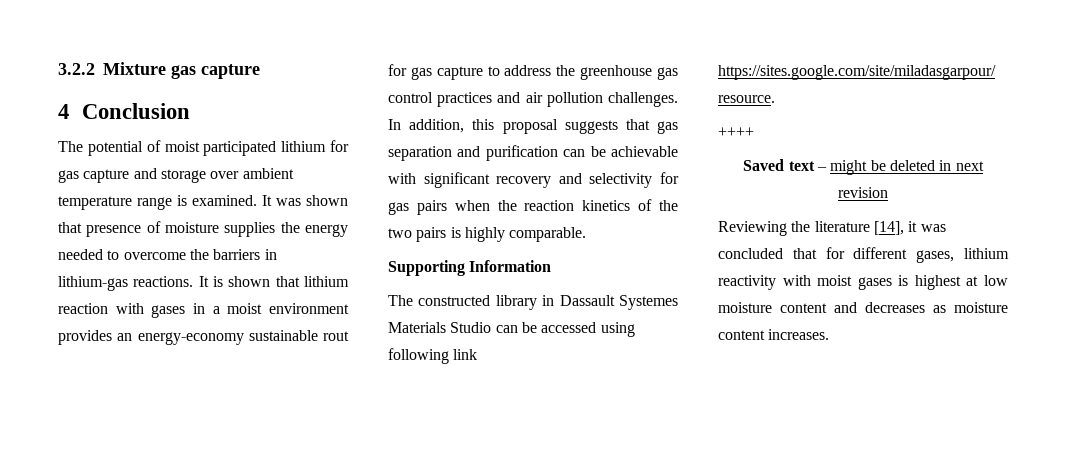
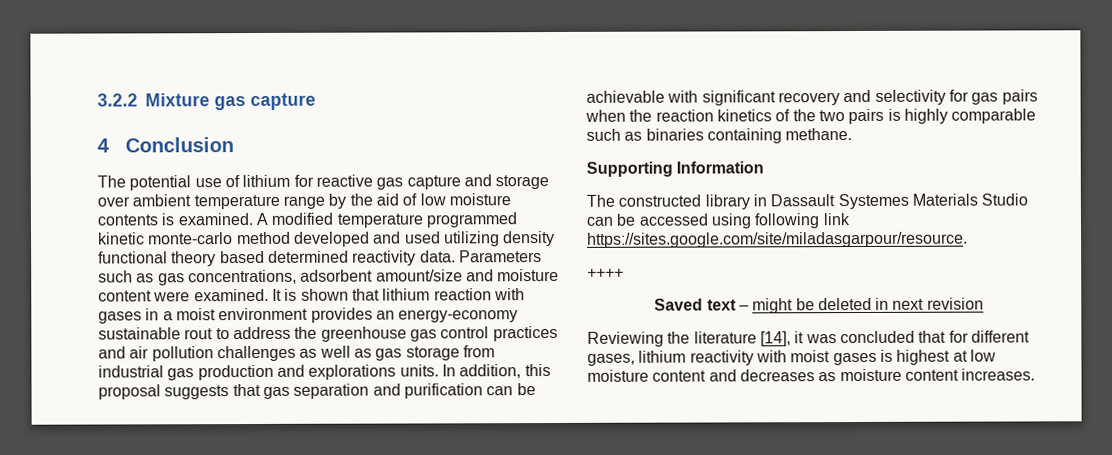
- The potential of moist participated lithium for gas capture and storage over ambient temperature range is examined. It was shown that presence of moisture supplies the energy needed to overcome the barriers in lithium-gas reactions.
+ The potential use of lithium for reactive gas capture and storage over ambient temperature range by the aid of low moisture contents is examined. A modified temperature programmed kinetic monte-carlo method developed and used utilizing density functional theory based determined reactivity data. Parameters such as gas concentrations, adsorbent amount/size and moisture content were examined.
- It is shown that lithium reaction with gases in a moist environment provides an energy-economy sustainable rout for gas capture to address the greenhouse gas control practices and air pollution challenges.
+ It is shown that lithium reaction with gases in a moist environment provides an energy-economy sustainable rout to address the greenhouse gas control practices and air pollution challenges as well as gas storage from industrial gas production and explorations units.
- In addition, this proposal suggests that gas separation and purification can be achievable with significant recovery and selectivity for gas pairs when the reaction kinetics of the two pairs is highly comparable.
+ In addition, this proposal suggests that gas separation and purification can be achievable with significant recovery and selectivity for gas pairs when the reaction kinetics of the two pairs is highly comparable such as binaries containing methane.

